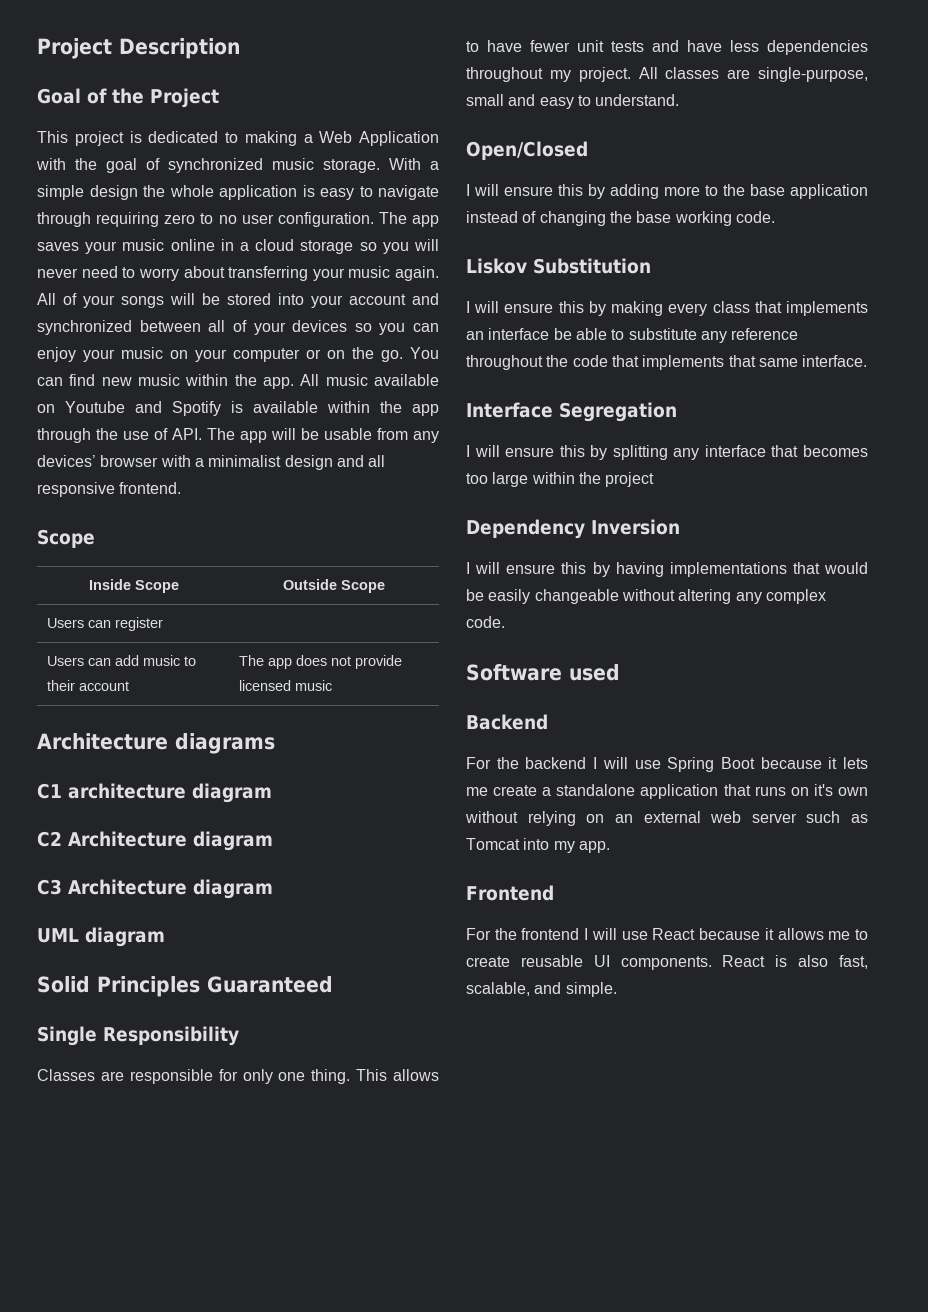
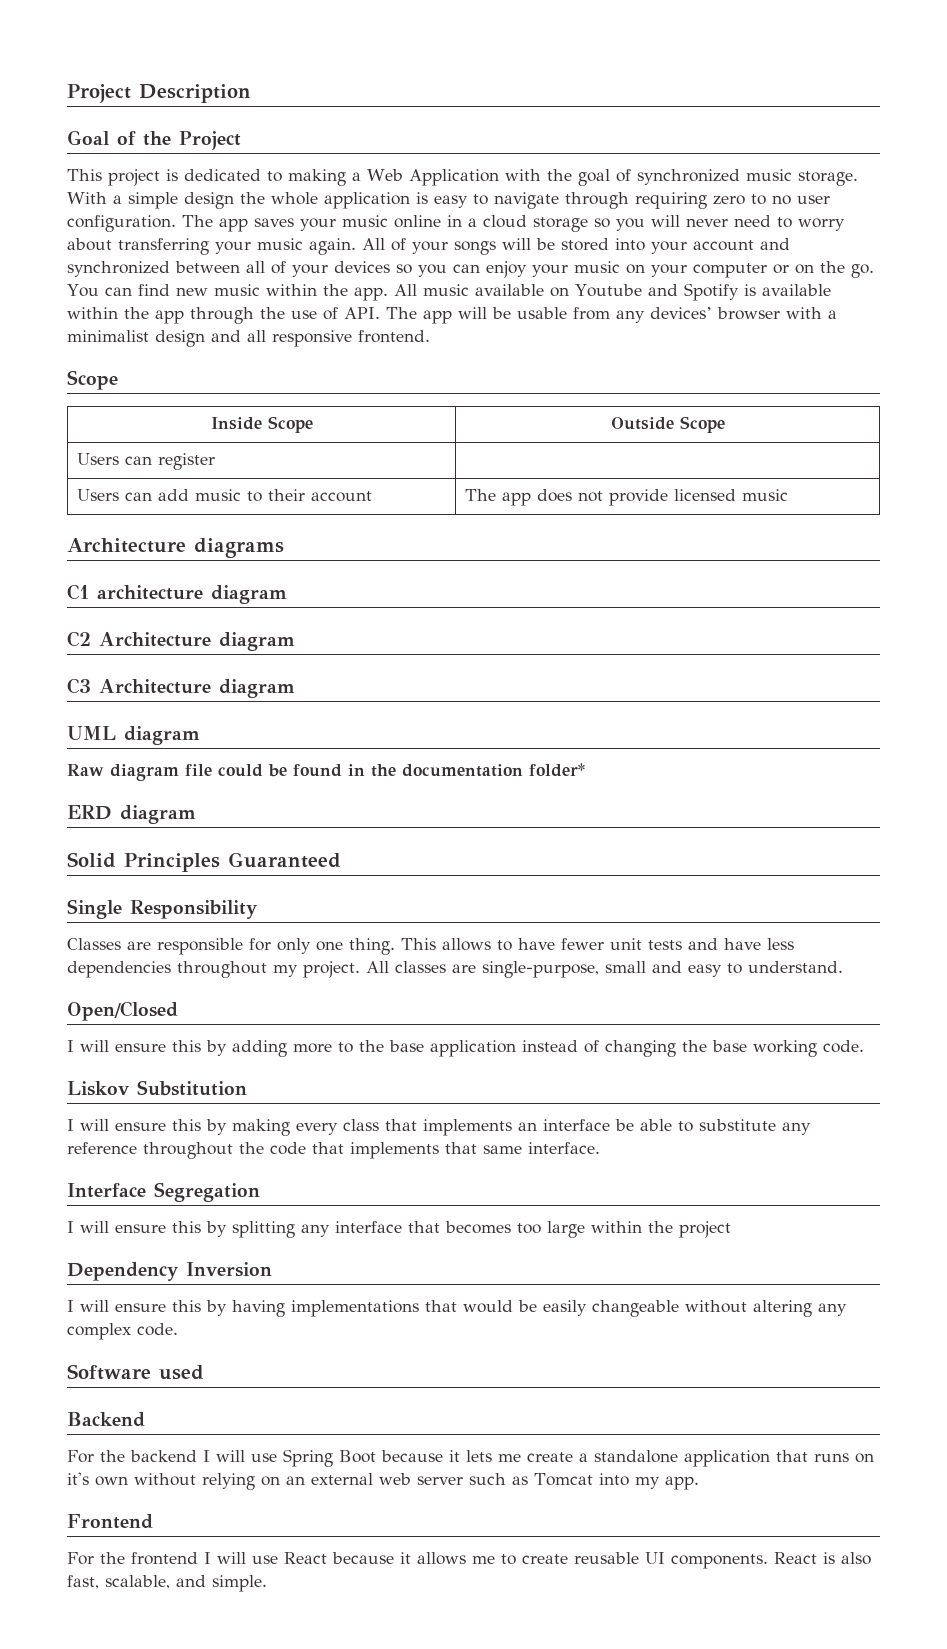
+ Raw diagram file could be found in the documentation folder*
+ ERD diagram

